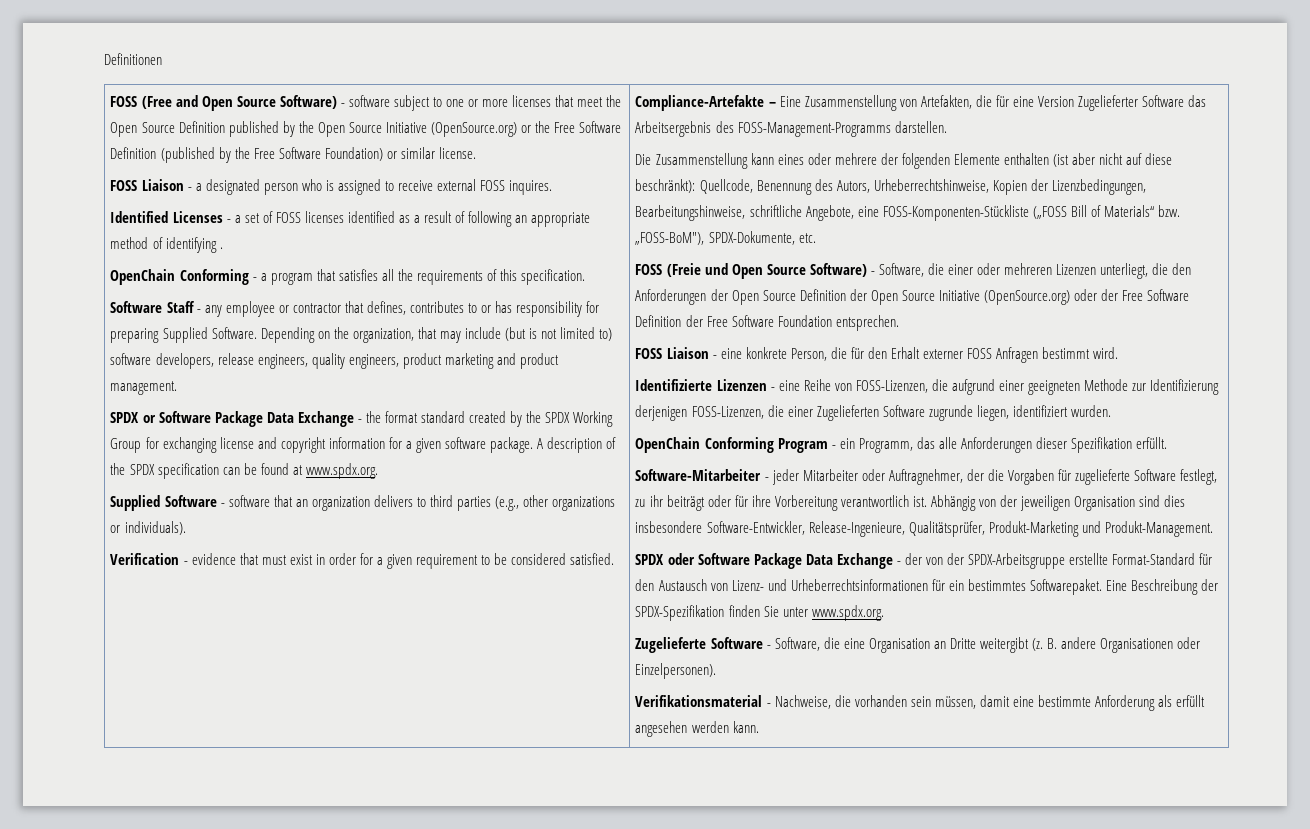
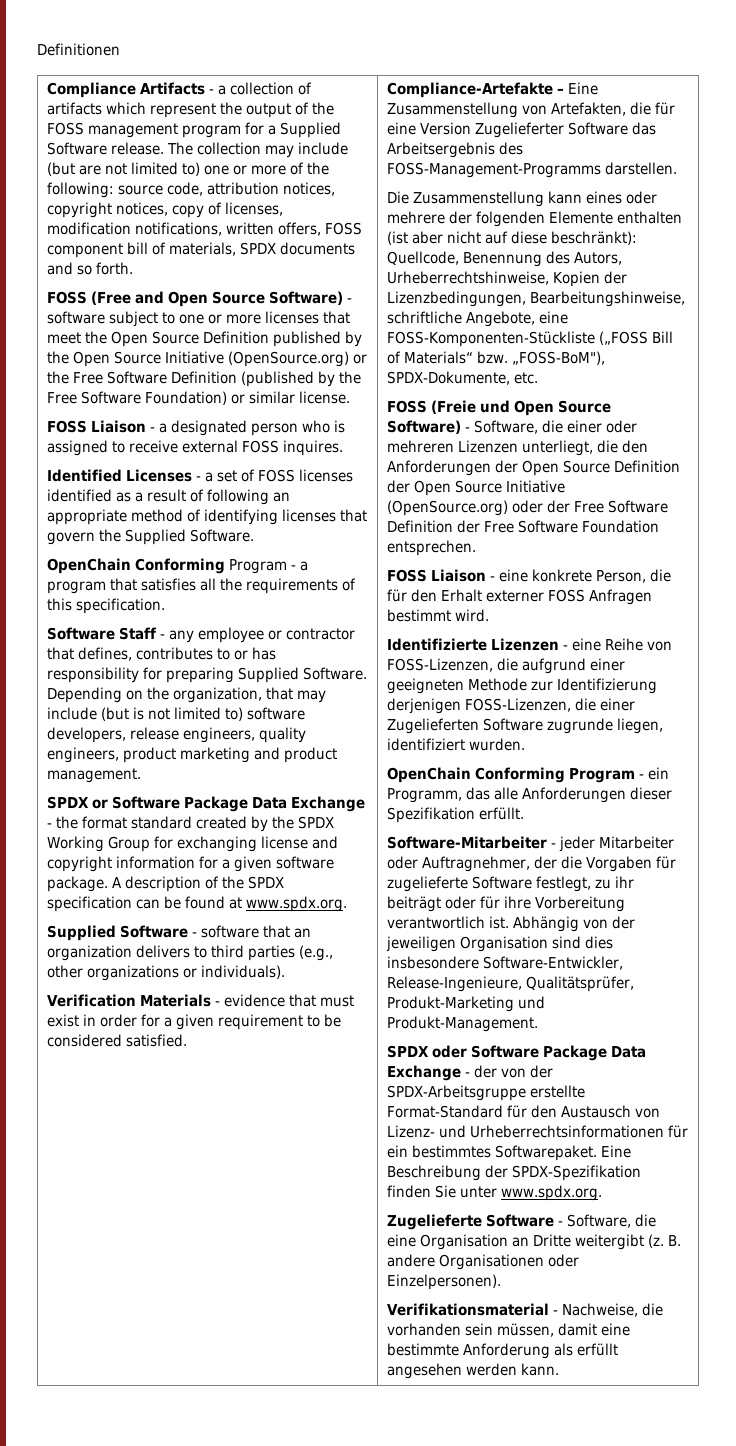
+ Compliance Artifacts - a collection of artifacts which represent the output of the FOSS management program for a Supplied Software release. The collection may include (but are not limited to) one or more of the following: source code, attribution notices, copyright notices, copy of licenses, modification notifications, written offers, FOSS component bill of materials, SPDX documents and so forth.
- Identified Licenses - a set of FOSS licenses identified as a result of following an appropriate method of identifying .
- OpenChain Conforming - a program that satisfies all the requirements of this specification.
+ Identified Licenses - a set of FOSS licenses identified as a result of following an appropriate method of identifying licenses that govern the Supplied Software.
+ OpenChain Conforming Program - a program that satisfies all the requirements of this specification.
- Verification - evidence that must exist in order for a given requirement to be considered satisfied.
+ Verification Materials - evidence that must exist in order for a given requirement to be considered satisfied.

